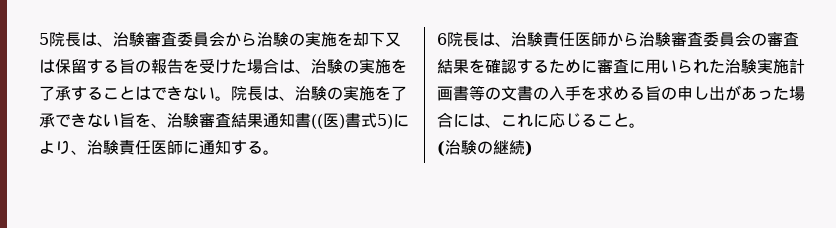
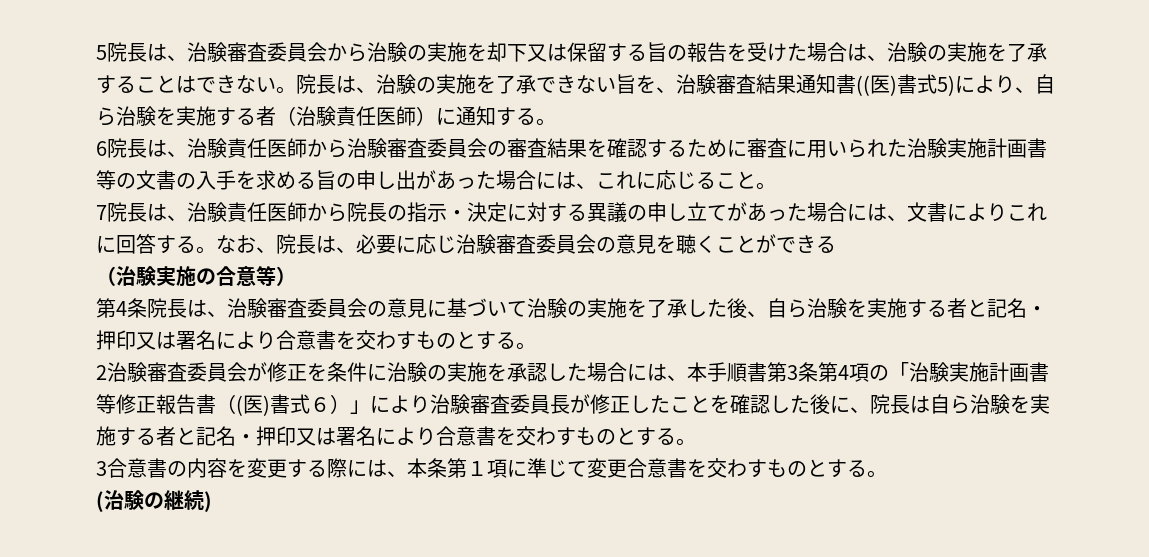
- 院長は、治験の実施を了承できない旨を、治験審査結果通知書((医)書式5)により、治験責任医師に通知する。
+ 院長は、治験の実施を了承できない旨を、治験審査結果通知書((医)書式5)により、自ら治験を実施する者（治験責任医師）に通知する。
+ 7院長は、治験責任医師から院長の指示・決定に対する異議の申し立てがあった場合には、文書によりこれに回答する。なお、院長は、必要に応じ治験審査委員会の意見を聴くことができる
+ （治験実施の合意等）
+ 第4条院長は、治験審査委員会の意見に基づいて治験の実施を了承した後、自ら治験を実施する者と記名・押印又は署名により合意書を交わすものとする。
+ 2治験審査委員会が修正を条件に治験の実施を承認した場合には、本手順書第3条第4項の「治験実施計画書等修正報告書（(医)書式６）」により治験審査委員長が修正したことを確認した後に、院長は自ら治験を実施する者と記名・押印又は署名により合意書を交わすものとする。
+ 3合意書の内容を変更する際には、本条第１項に準じて変更合意書を交わすものとする。

